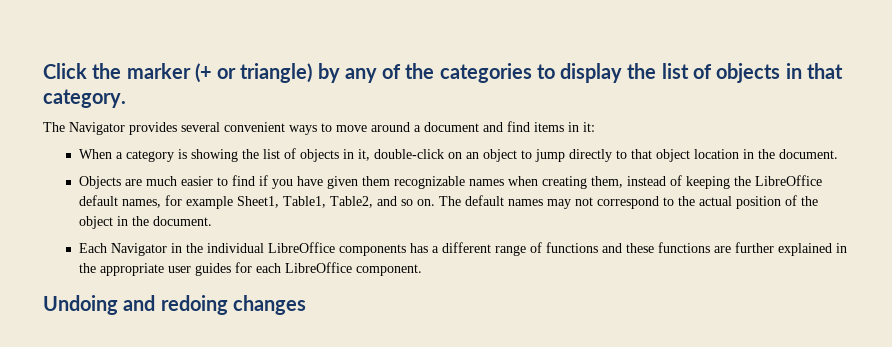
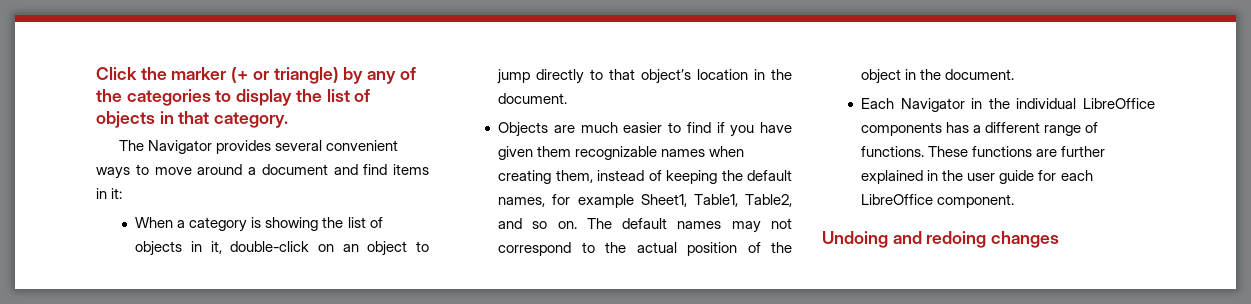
- When a category is showing the list of objects in it, double-click on an object to jump directly to that object location in the document.
+ When a category is showing the list of objects in it, double-click on an object to jump directly to that object’s location in the document.
- Objects are much easier to find if you have given them recognizable names when creating them, instead of keeping the LibreOffice default names, for example Sheet1, Table1, Table2, and so on.
+ Objects are much easier to find if you have given them recognizable names when creating them, instead of keeping the default names, for example Sheet1, Table1, Table2, and so on.
- Each Navigator in the individual LibreOffice components has a different range of functions and these functions are further explained in the appropriate user guides for each LibreOffice component.
+ Each Navigator in the individual LibreOffice components has a different range of functions. These functions are further explained in the user guide for each LibreOffice component.

